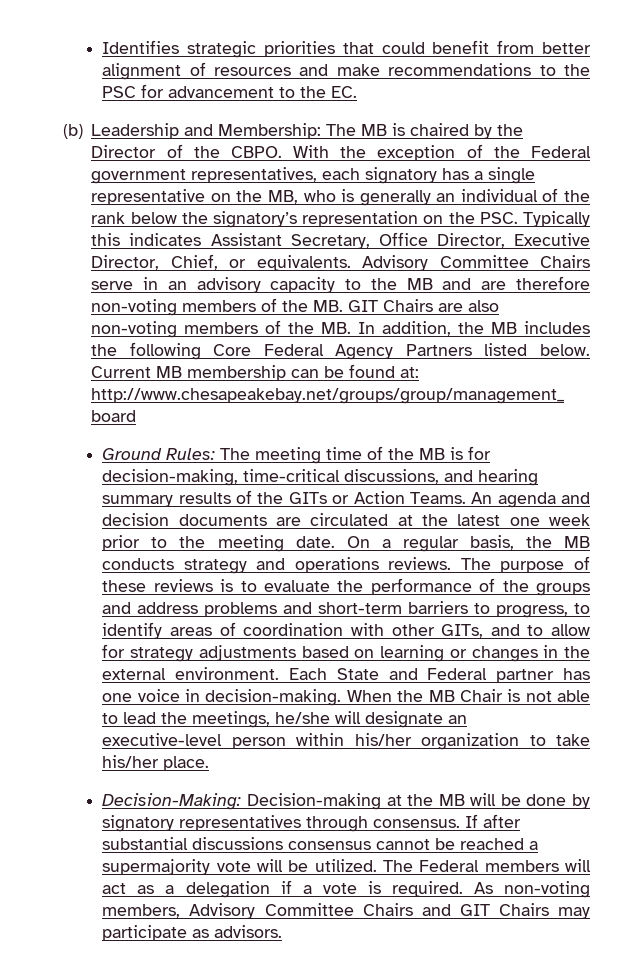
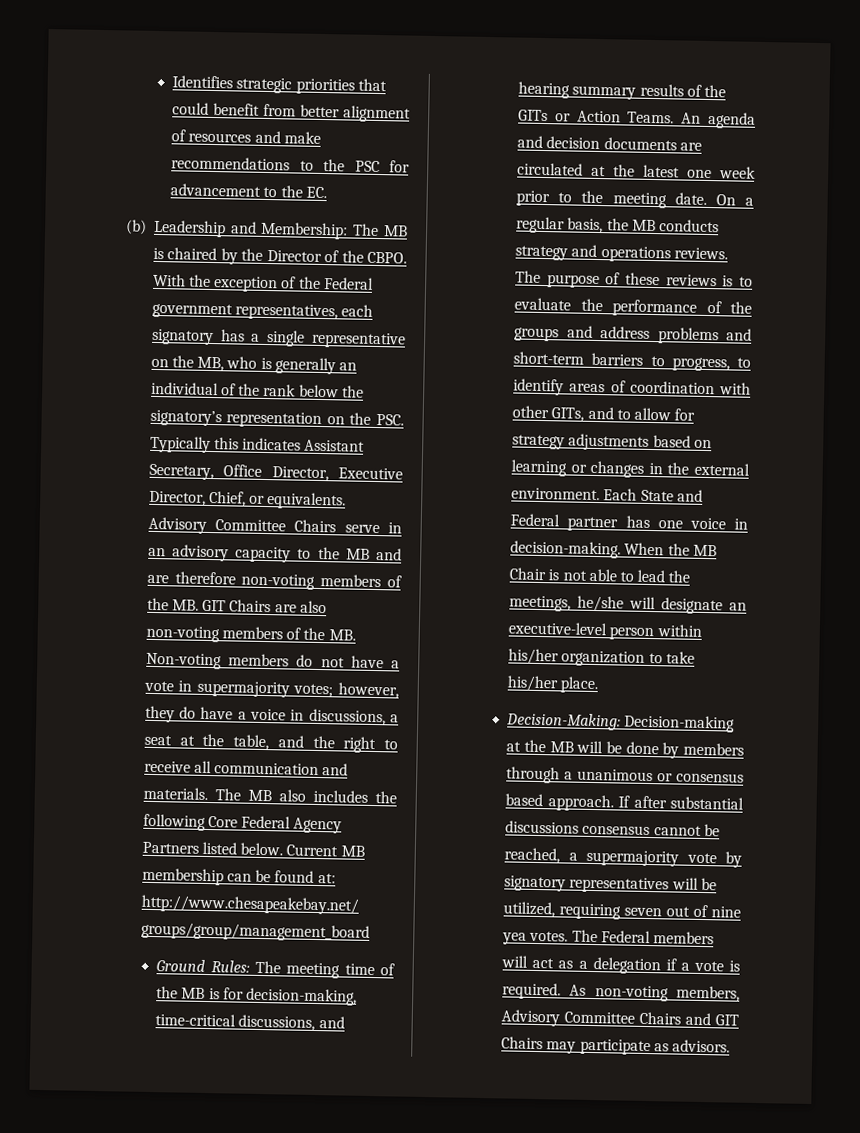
- Advisory Committee Chairs serve in an advisory capacity to the MB and are therefore non-voting members of the MB. GIT Chairs are also non-voting members of the MB. In addition, the MB includes the following Core Federal Agency Partners listed below.
+ Advisory Committee Chairs serve in an advisory capacity to the MB and are therefore non-voting members of the MB. GIT Chairs are also non-voting members of the MB. Non-voting members do not have a vote in supermajority votes; however, they do have a voice in discussions, a seat at the table, and the right to receive all communication and materials. The MB also includes the following Core Federal Agency Partners listed below.
- Decision-Making: Decision-making at the MB will be done by signatory representatives through consensus.
+ Decision-Making: Decision-making at the MB will be done by members through a unanimous or consensus based approach.
- If after substantial discussions consensus cannot be reached a supermajority vote will be utilized.
+ If after substantial discussions consensus cannot be reached, a supermajority vote by signatory representatives will be utilized, requiring seven out of nine yea votes.

